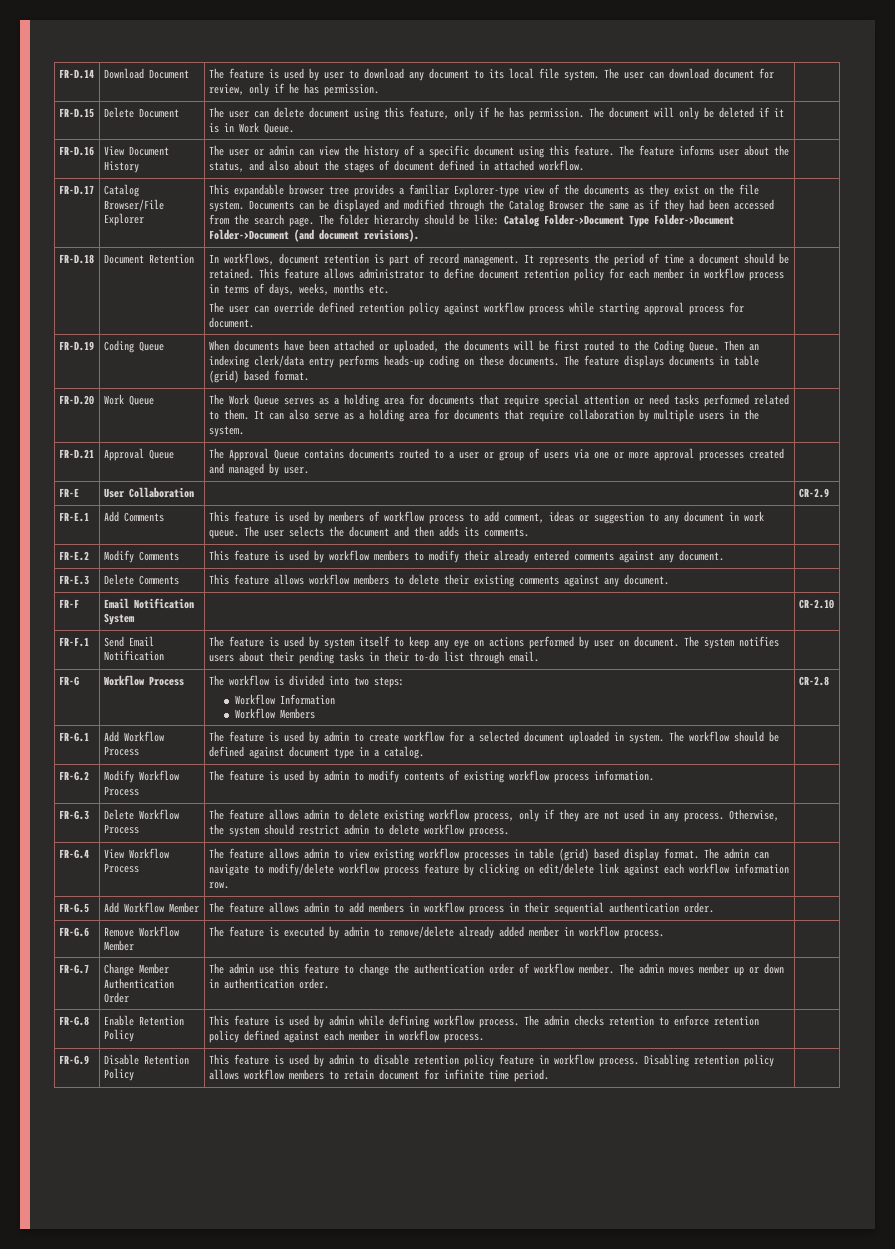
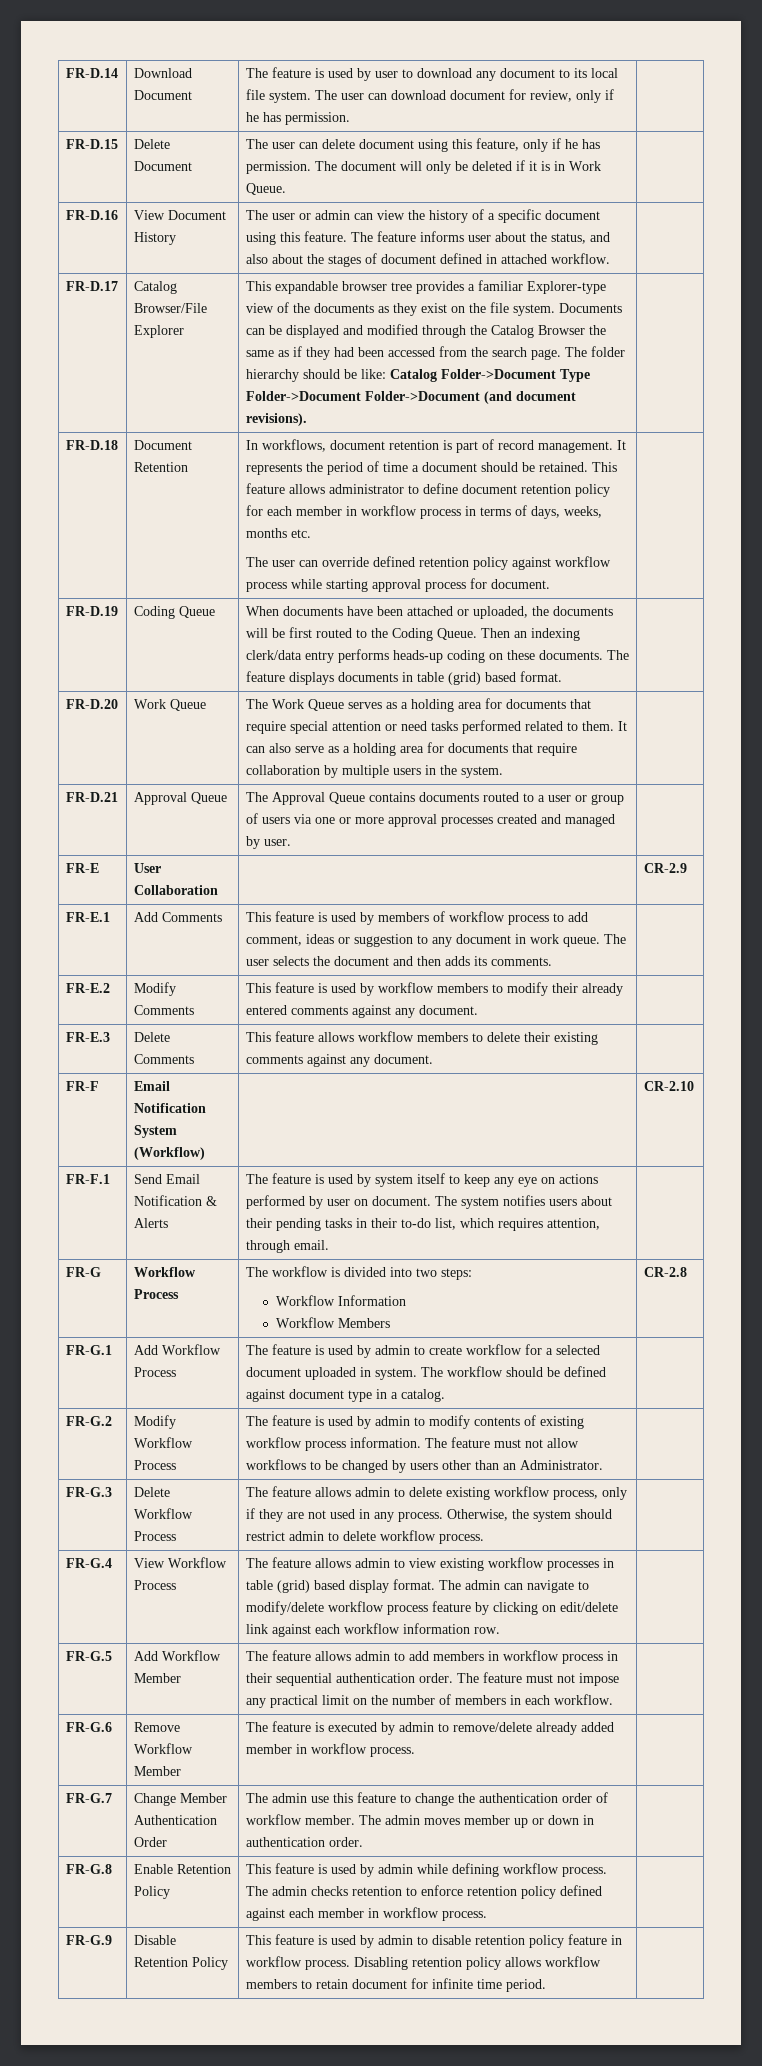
- FR-F | Email Notification System | | CR-2.10
+ FR-F | Email Notification System (Workflow) | | CR-2.10
- Send Email Notification
+ Send Email Notification & Alerts
- The system notifies users about their pending tasks in their to-do list through email.
+ The system notifies users about their pending tasks in their to-do list, which requires attention, through email.
- FR-G.2 | Modify Workflow Process | The feature is used by admin to modify contents of existing workflow process information. |
+ FR-G.2 | Modify Workflow Process | The feature is used by admin to modify contents of existing workflow process information. The feature must not allow workflows to be changed by users other than an Administrator. |
- FR-G.5 | Add Workflow Member | The feature allows admin to add members in workflow process in their sequential authentication order. |
+ FR-G.5 | Add Workflow Member | The feature allows admin to add members in workflow process in their sequential authentication order. The feature must not impose any practical limit on the number of members in each workflow. |

